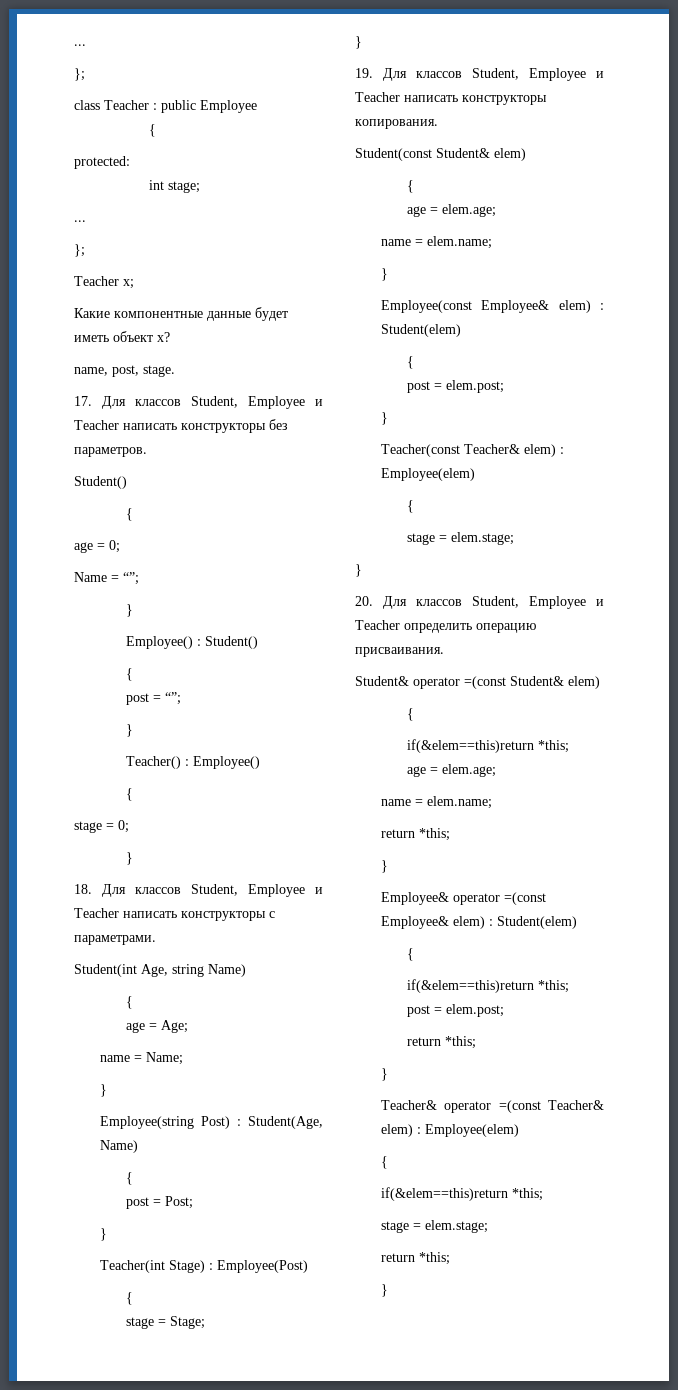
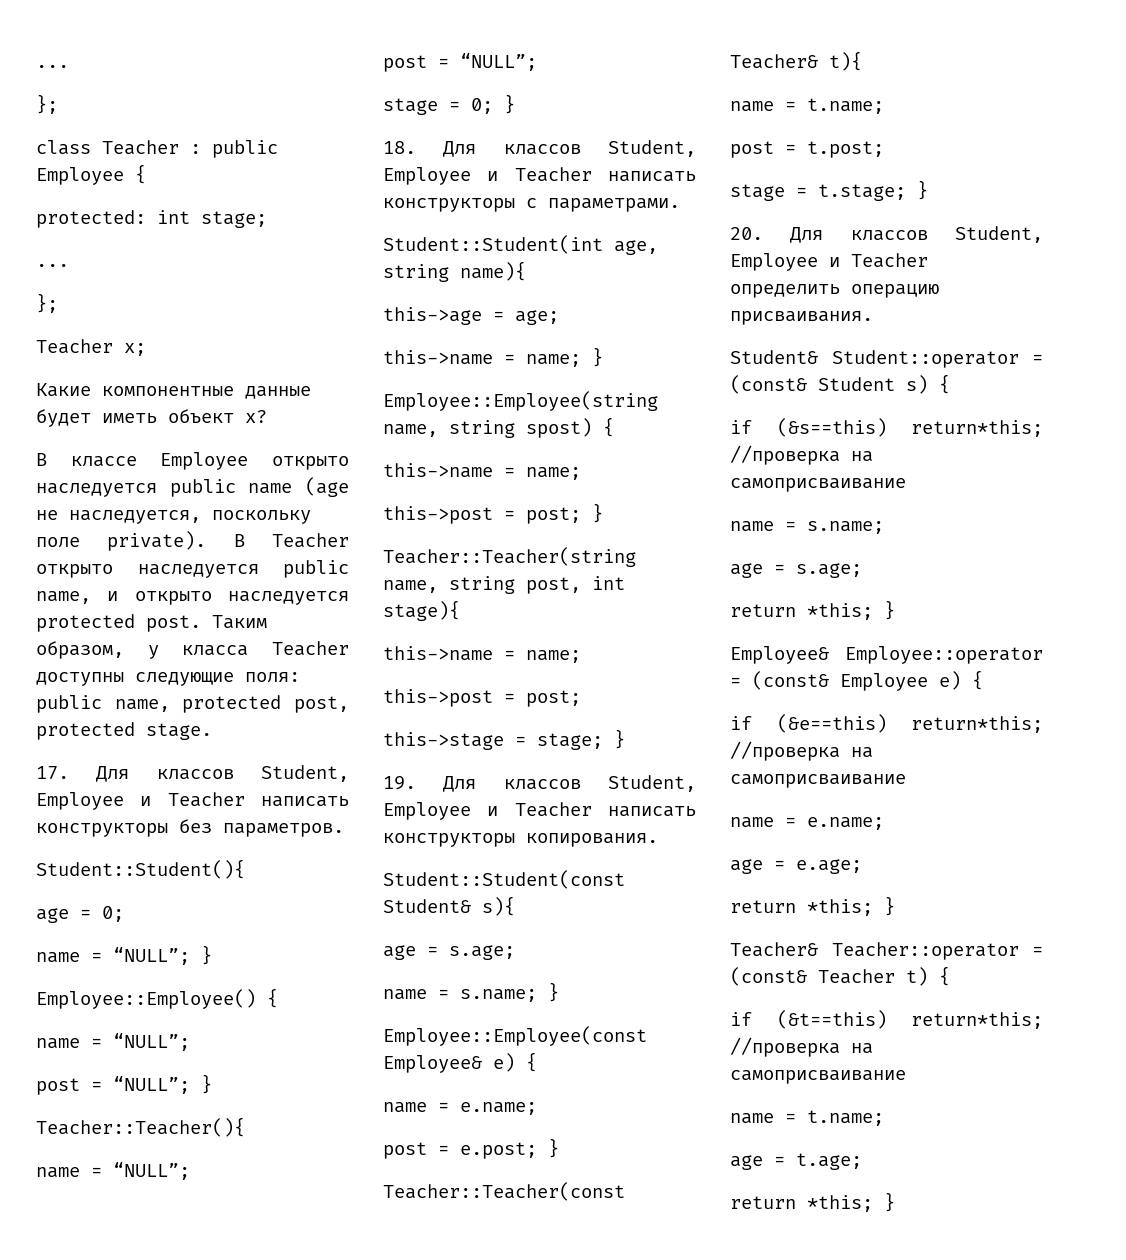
- class Teacher : public Employee
- {
+ class Teacher : public Employee {
- protected:
- int stage;
+ protected: int stage;
- name, post, stage.
+ В классе Employee открыто наследуется public name (age не наследуется, поскольку поле private). В Teacher открыто наследуется public name, и открыто наследуется protected post. Таким образом, у класса Teacher доступны следующие поля: public name, protected post, protected stage.
  17. Для классов Student, Employee и Teacher написать конструкторы без параметров.
- Student()
- {
+ Student::Student(){
- Name = “”;
- }
- Employee() : Student()
- {
- post = “”;
- }
- Teacher() : Employee()
- {
+ name = “NULL”; }
+ Employee::Employee() {
+ name = “NULL”;
+ post = “NULL”; }
+ Teacher::Teacher(){
+ name = “NULL”;
+ post = “NULL”;
- stage = 0;
- }
+ stage = 0; }
- Student(int Age, string Name)
- {
- age = Age;
- name = Name;
- }
- Employee(string Post) : Student(Age, Name)
- {
- post = Post;
- }
- Teacher(int Stage) : Employee(Post)
- {
- stage = Stage;
- }
+ Student::Student(int age, string name){
+ this->age = age;
+ this->name = name; }
+ Employee::Employee(string name, string spost) {
+ this->name = name;
+ this->post = post; }
+ Teacher::Teacher(string name, string post, int stage){
+ this->name = name;
+ this->post = post;
+ this->stage = stage; }
- Student(const Student& elem)
- {
- age = elem.age;
- name = elem.name;
- }
- Employee(const Employee& elem) : Student(elem)
- {
- post = elem.post;
- }
- Teacher(const Teacher& elem) : Employee(elem)
- {
- stage = elem.stage;
- }
+ Student::Student(const Student& s){
+ age = s.age;
+ name = s.name; }
+ Employee::Employee(const Employee& e) {
+ name = e.name;
+ post = e.post; }
+ Teacher::Teacher(const Teacher& t){
+ name = t.name;
+ post = t.post;
+ stage = t.stage; }
- Student& operator =(const Student& elem)
- {
- if(&elem==this)return *this;
- age = elem.age;
- name = elem.name;
- return *this;
- }
- Employee& operator =(const Employee& elem) : Student(elem)
- {
- if(&elem==this)return *this;
- post = elem.post;
- return *this;
- }
- Teacher& operator =(const Teacher& elem) : Employee(elem)
- {
- if(&elem==this)return *this;
- stage = elem.stage;
- return *this;
- }
+ Student& Student::operator = (const& Student s) {
+ if (&s==this) return*this; //проверка на самоприсваивание
+ name = s.name;
+ age = s.age;
+ return *this; }
+ Employee& Employee::operator = (const& Employee e) {
+ if (&e==this) return*this; //проверка на самоприсваивание
+ name = e.name;
+ age = e.age;
+ return *this; }
+ Teacher& Teacher::operator = (const& Teacher t) {
+ if (&t==this) return*this; //проверка на самоприсваивание
+ name = t.name;
+ age = t.age;
+ return *this; }

